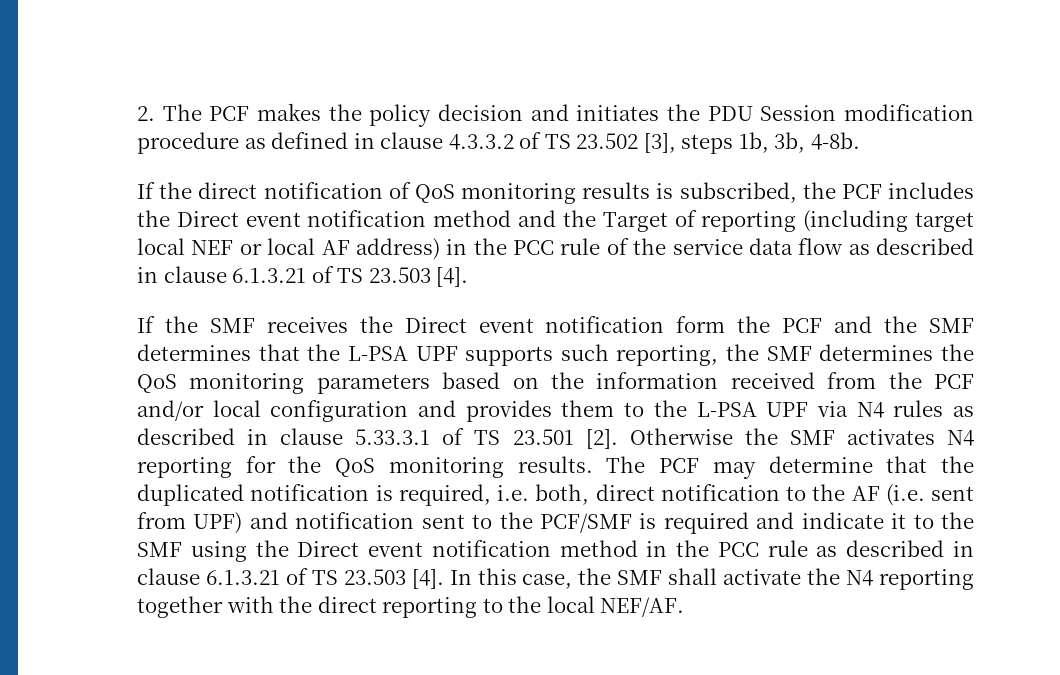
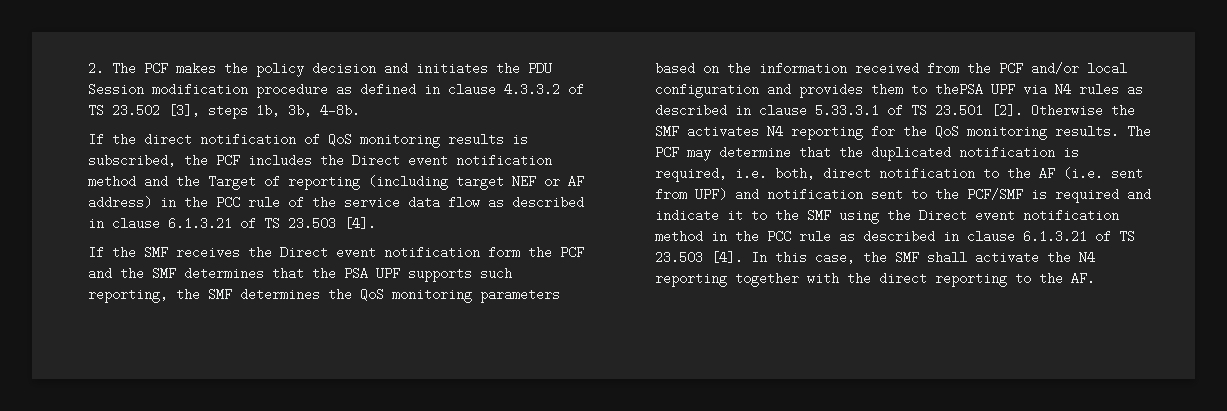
- If the direct notification of QoS monitoring results is subscribed, the PCF includes the Direct event notification method and the Target of reporting (including target local NEF or local AF address) in the PCC rule of the service data flow as described in clause 6.1.3.21 of TS 23.503 [4].
+ If the direct notification of QoS monitoring results is subscribed, the PCF includes the Direct event notification method and the Target of reporting (including target NEF or AF address) in the PCC rule of the service data flow as described in clause 6.1.3.21 of TS 23.503 [4].
- If the SMF receives the Direct event notification form the PCF and the SMF determines that the L-PSA UPF supports such reporting, the SMF determines the QoS monitoring parameters based on the information received from the PCF and/or local configuration and provides them to the L-PSA UPF via N4 rules as described in clause 5.33.3.1 of TS 23.501 [2].
+ If the SMF receives the Direct event notification form the PCF and the SMF determines that the PSA UPF supports such reporting, the SMF determines the QoS monitoring parameters based on the information received from the PCF and/or local configuration and provides them to thePSA UPF via N4 rules as described in clause 5.33.3.1 of TS 23.501 [2].
- In this case, the SMF shall activate the N4 reporting together with the direct reporting to the local NEF/AF.
+ In this case, the SMF shall activate the N4 reporting together with the direct reporting to the AF.

